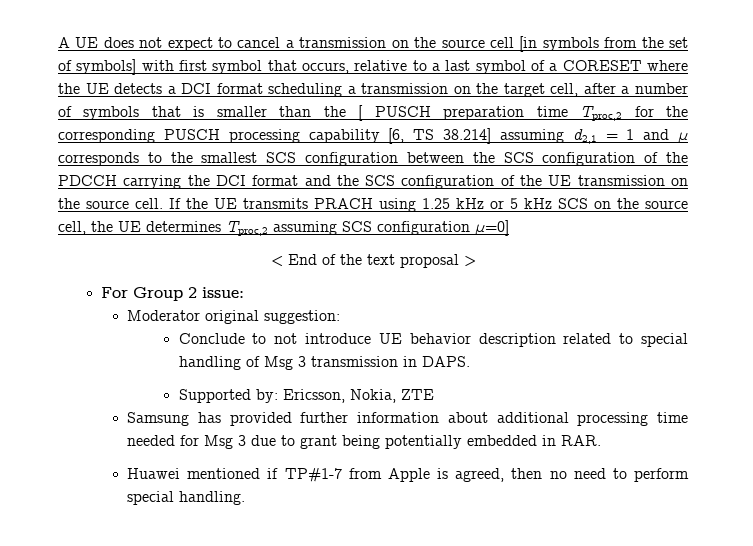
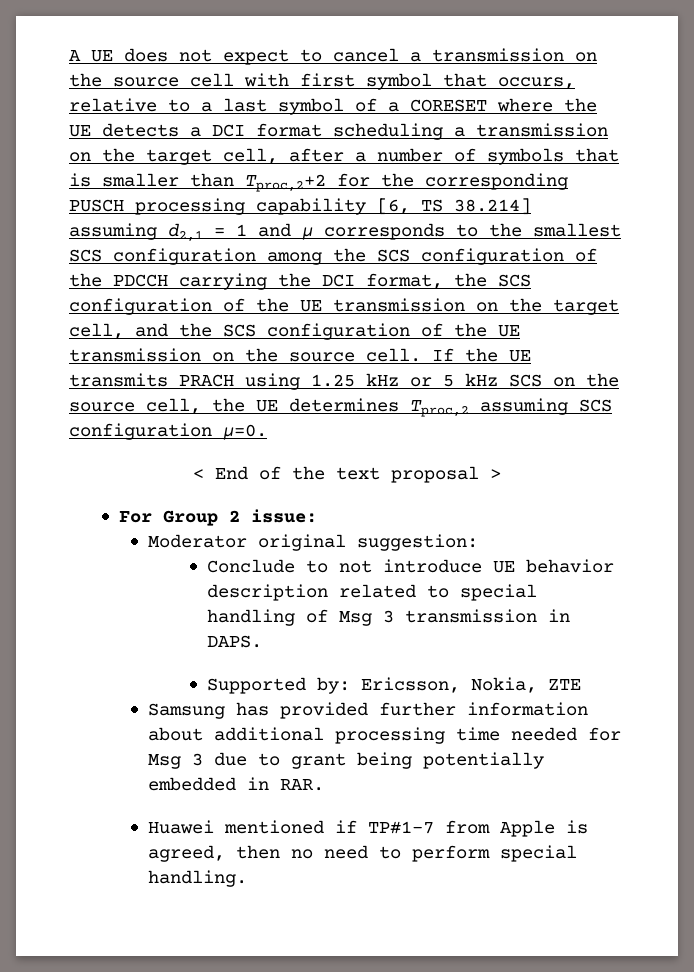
- A UE does not expect to cancel a transmission on the source cell [in symbols from the set of symbols] with first symbol that occurs, relative to a last symbol of a CORESET where the UE detects a DCI format scheduling a transmission on the target cell, after a number of symbols that is smaller than the [ PUSCH preparation time Tproc,2 for the corresponding PUSCH processing capability [6, TS 38.214] assuming d2,1 = 1 and μ corresponds to the smallest SCS configuration between the SCS configuration of the PDCCH carrying the DCI format and the SCS configuration of the UE transmission on the source cell.
+ A UE does not expect to cancel a transmission on the source cell with first symbol that occurs, relative to a last symbol of a CORESET where the UE detects a DCI format scheduling a transmission on the target cell, after a number of symbols that is smaller than Tproc,2+2 for the corresponding PUSCH processing capability [6, TS 38.214] assuming d2,1 = 1 and μ corresponds to the smallest SCS configuration among the SCS configuration of the PDCCH carrying the DCI format, the SCS configuration of the UE transmission on the target cell, and the SCS configuration of the UE transmission on the source cell.
- If the UE transmits PRACH using 1.25 kHz or 5 kHz SCS on the source cell, the UE determines Tproc,2 assuming SCS configuration μ=0]
+ If the UE transmits PRACH using 1.25 kHz or 5 kHz SCS on the source cell, the UE determines Tproc,2 assuming SCS configuration μ=0.

